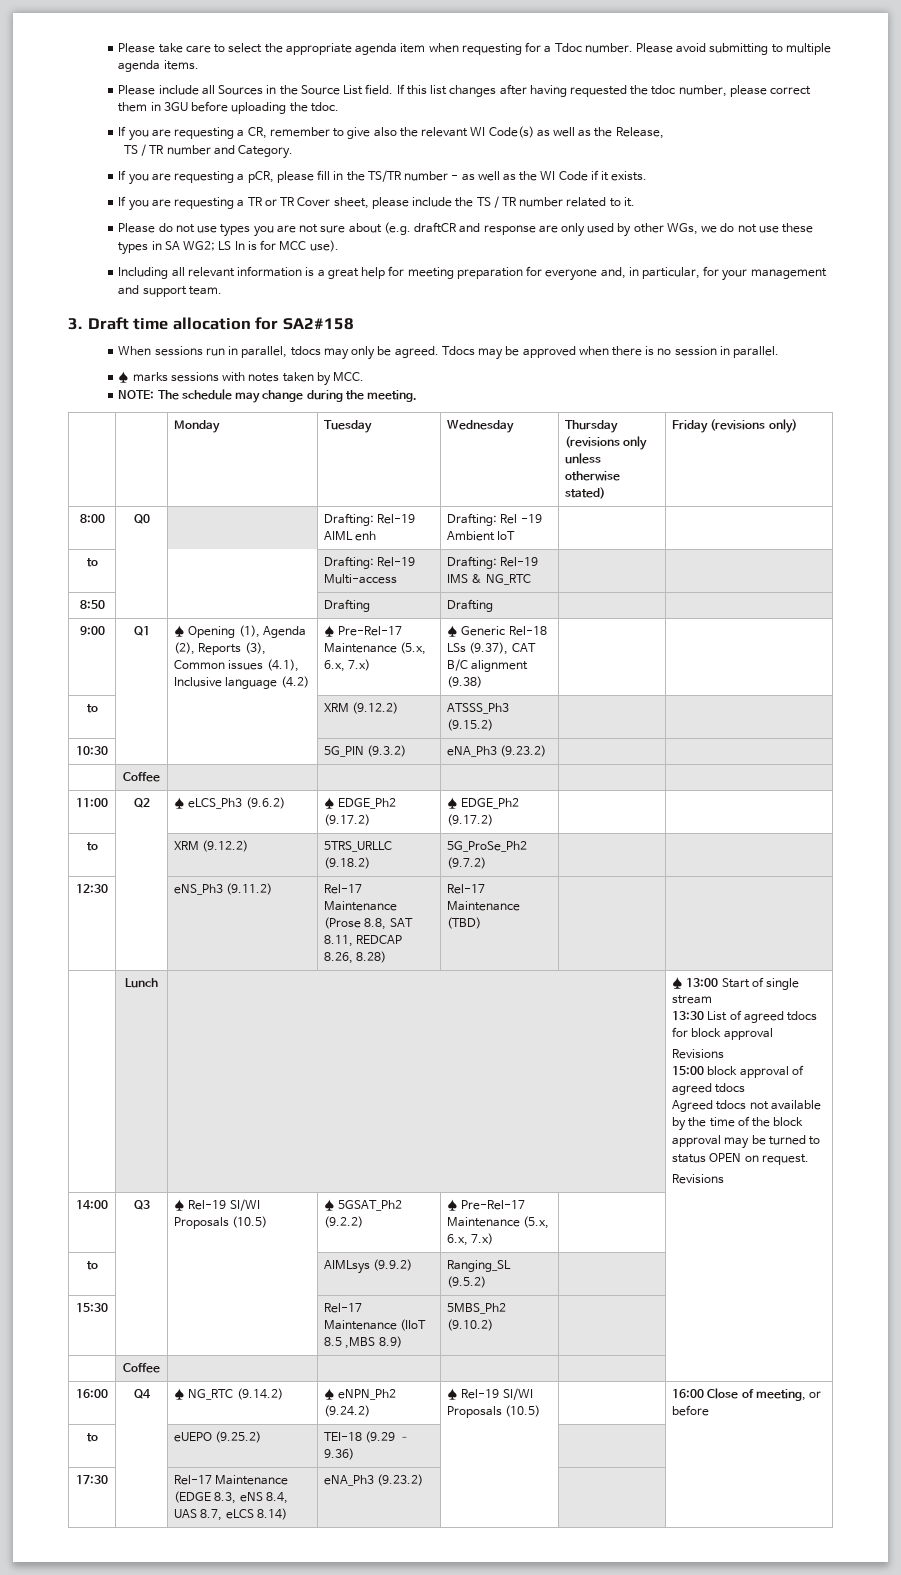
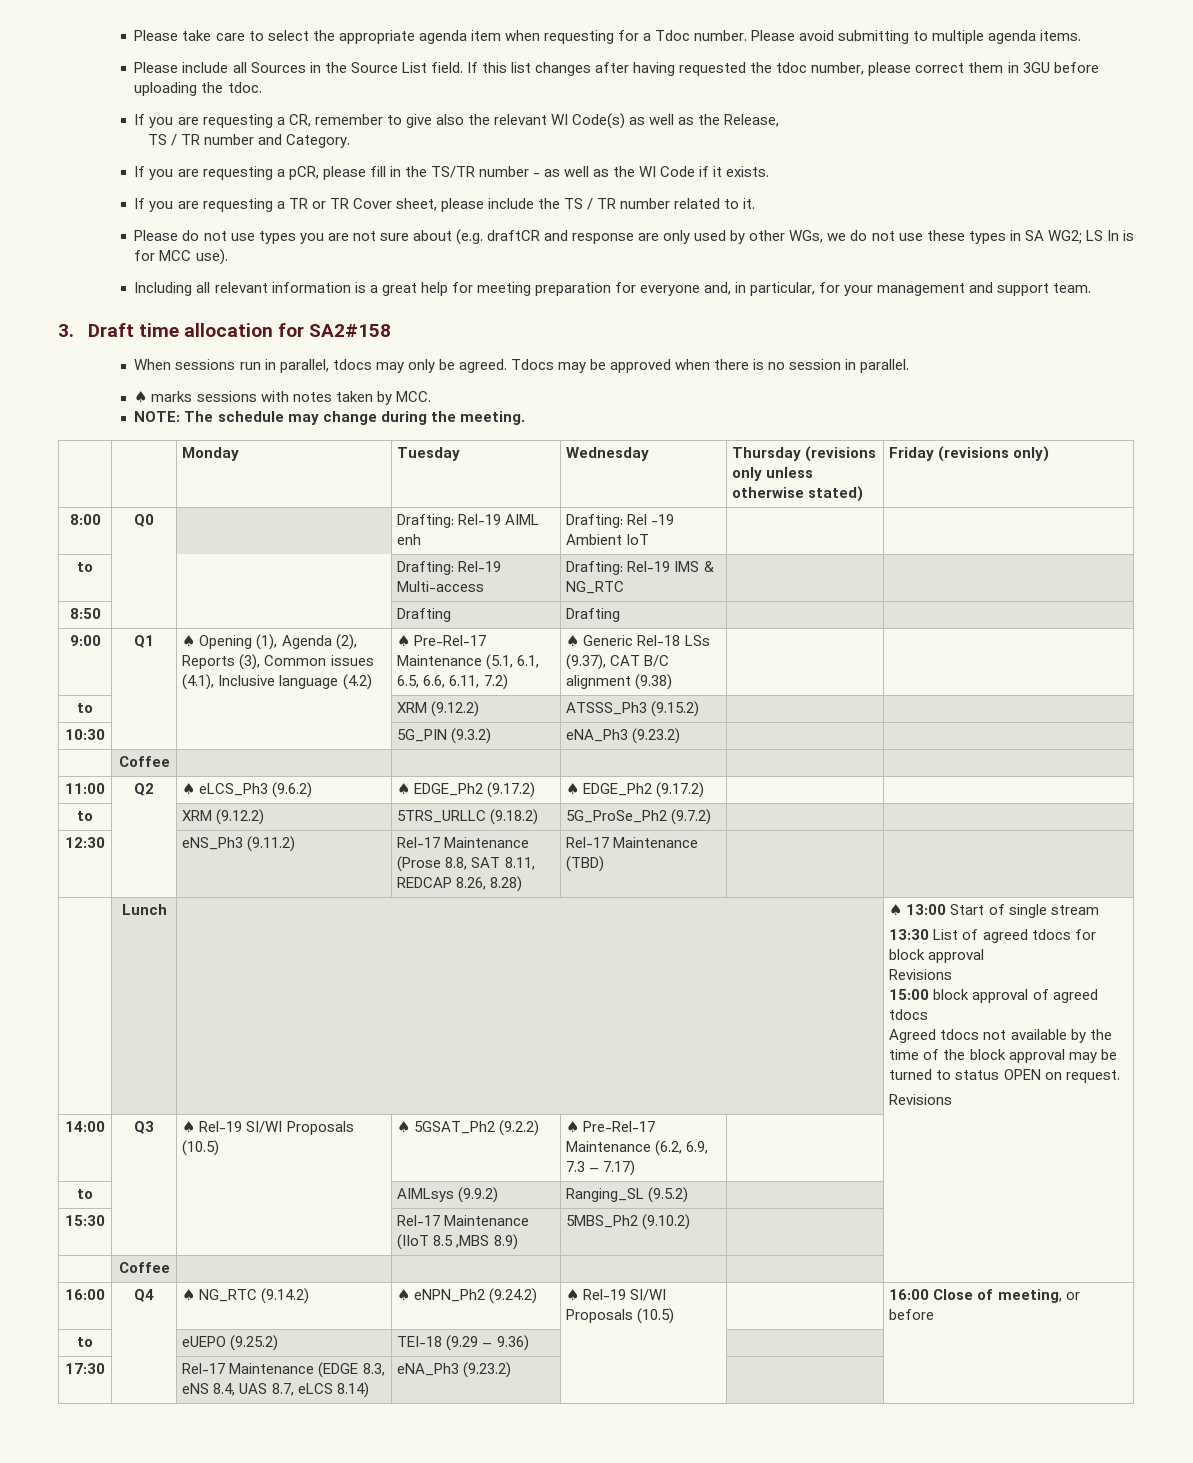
- 9:00 | Q1 | ♠ Opening (1), Agenda (2), Reports (3), Common issues (4.1), Inclusive language (4.2) | ♠ Pre-Rel-17 Maintenance (5.x, 6.x, 7.x) | ♠ Generic Rel-18 LSs (9.37), CAT B/C alignment (9.38) | |
+ 9:00 | Q1 | ♠ Opening (1), Agenda (2), Reports (3), Common issues (4.1), Inclusive language (4.2) | ♠ Pre-Rel-17 Maintenance (5.1, 6.1, 6.5, 6.6, 6.11, 7.2) | ♠ Generic Rel-18 LSs (9.37), CAT B/C alignment (9.38) | |
- 14:00 | Q3 | ♠ Rel-19 SI/WI Proposals (10.5) | ♠ 5GSAT_Ph2 (9.2.2) | ♠ Pre-Rel-17 Maintenance (5.x, 6.x, 7.x) | |
+ 14:00 | Q3 | ♠ Rel-19 SI/WI Proposals (10.5) | ♠ 5GSAT_Ph2 (9.2.2) | ♠ Pre-Rel-17 Maintenance (6.2, 6.9, 7.3 – 7.17) | |

